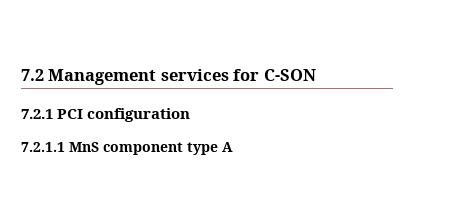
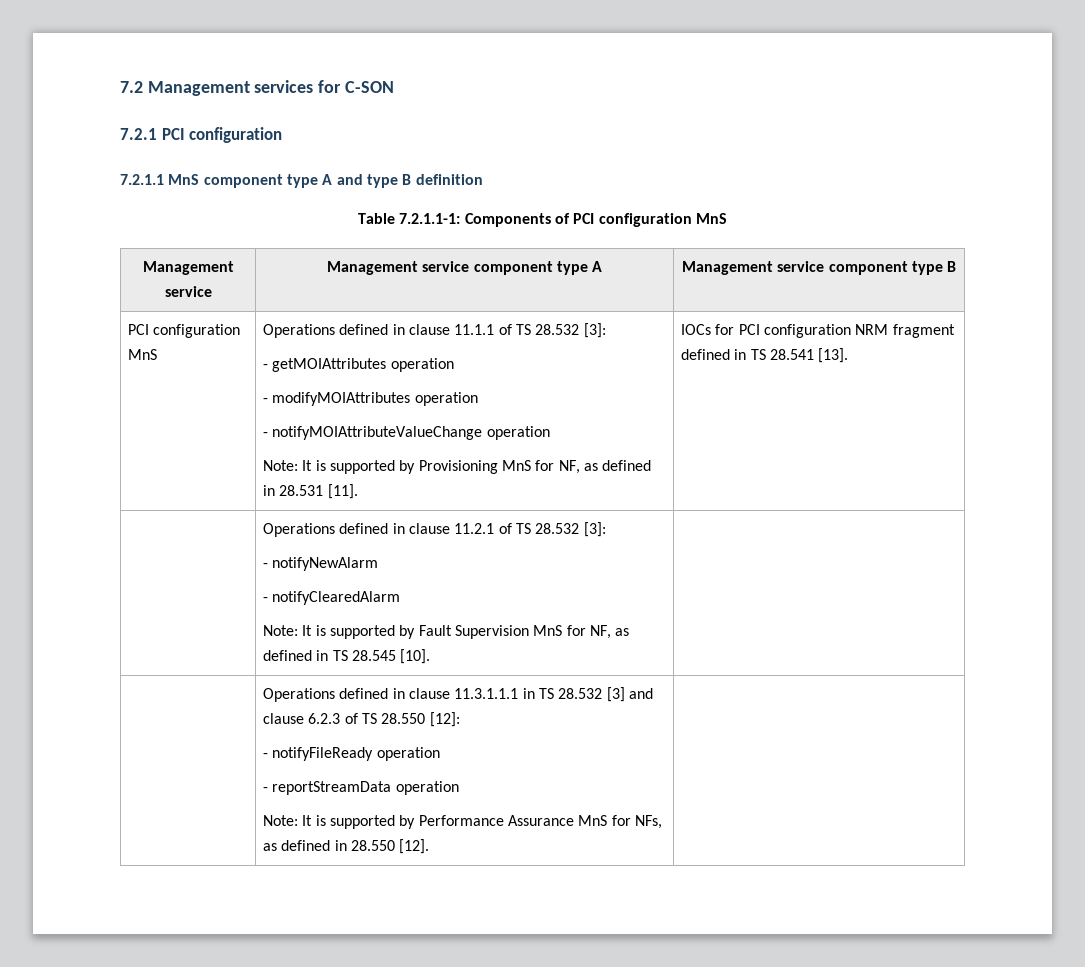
- 7.2.1.1 MnS component type A
+ 7.2.1.1 MnS component type A and type B definition
+ Table 7.2.1.1-1: Components of PCI configuration MnS
+ Management service | Management service component type A | Management service component type B
+ PCI configuration MnS | Operations defined in clause 11.1.1 of TS 28.532 [3]:
+ - getMOIAttributes operation
+ - modifyMOIAttributes operation
+ - notifyMOIAttributeValueChange operation
+ Note: It is supported by Provisioning MnS for NF, as defined in 28.531 [11]. | IOCs for PCI configuration NRM fragment defined in TS 28.541 [13].
+ | Operations defined in clause 11.2.1 of TS 28.532 [3]:
+ - notifyNewAlarm
+ - notifyClearedAlarm
+ Note: It is supported by Fault Supervision MnS for NF, as defined in TS 28.545 [10]. |
+ | Operations defined in clause 11.3.1.1.1 in TS 28.532 [3] and clause 6.2.3 of TS 28.550 [12]:
+ - notifyFileReady operation
+ - reportStreamData operation
+ Note: It is supported by Performance Assurance MnS for NFs, as defined in 28.550 [12]. |

